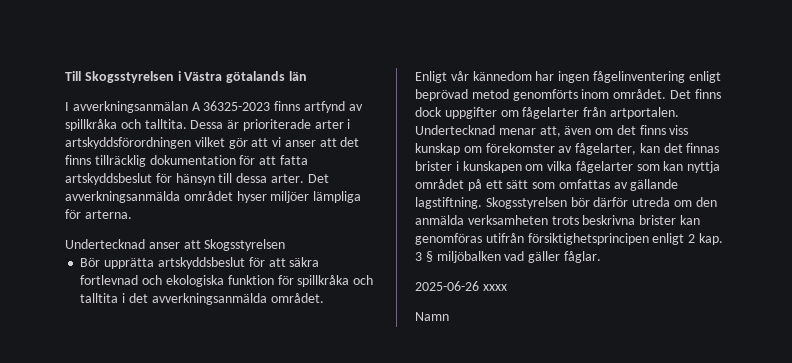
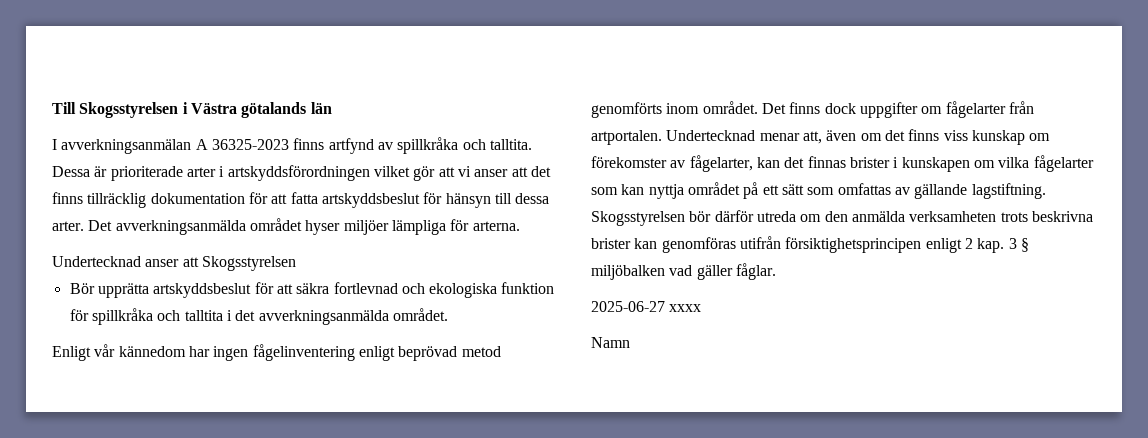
- 2025-06-26 xxxx
+ 2025-06-27 xxxx

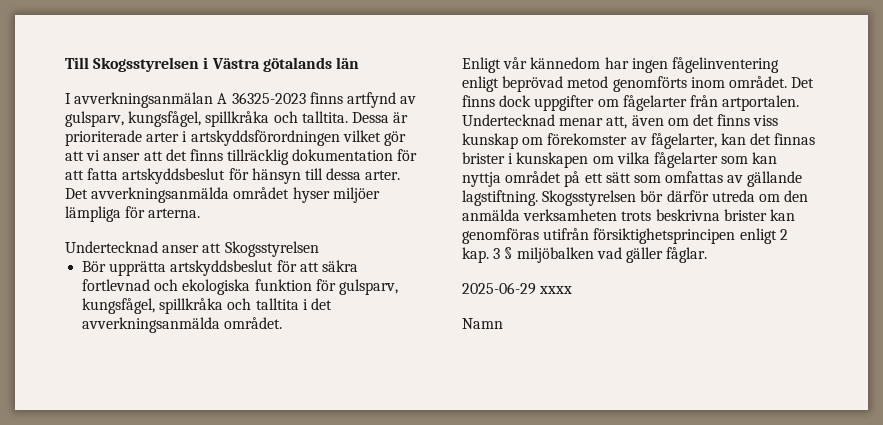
- I avverkningsanmälan A 36325-2023 finns artfynd av spillkråka och talltita.
+ I avverkningsanmälan A 36325-2023 finns artfynd av gulsparv, kungsfågel, spillkråka och talltita.
- Bör upprätta artskyddsbeslut för att säkra fortlevnad och ekologiska funktion för spillkråka och talltita i det avverkningsanmälda området.
+ Bör upprätta artskyddsbeslut för att säkra fortlevnad och ekologiska funktion för gulsparv, kungsfågel, spillkråka och talltita i det avverkningsanmälda området.
- 2025-06-27 xxxx
+ 2025-06-29 xxxx

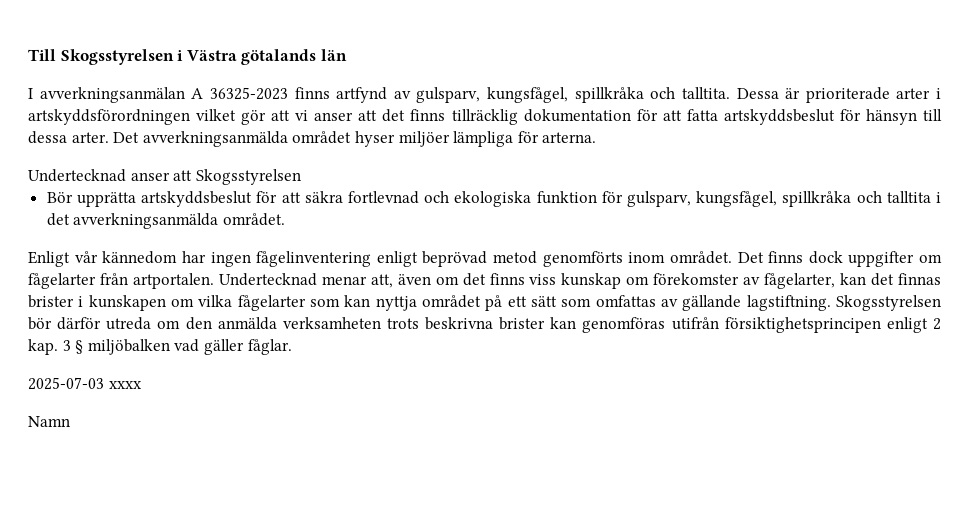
- 2025-06-29 xxxx
+ 2025-07-03 xxxx

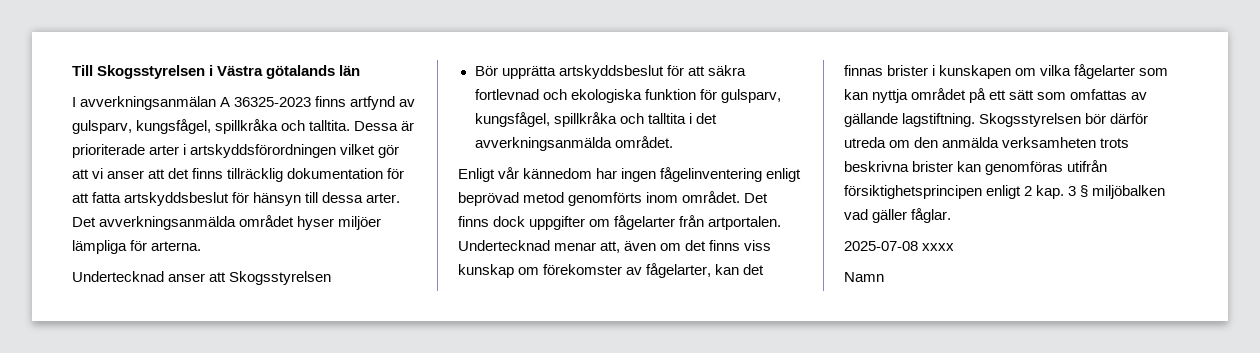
- 2025-07-03 xxxx
+ 2025-07-08 xxxx

